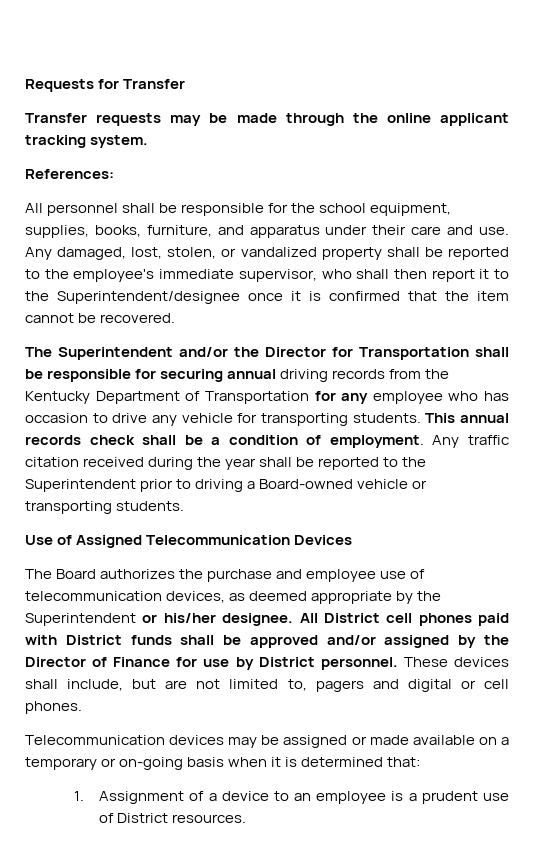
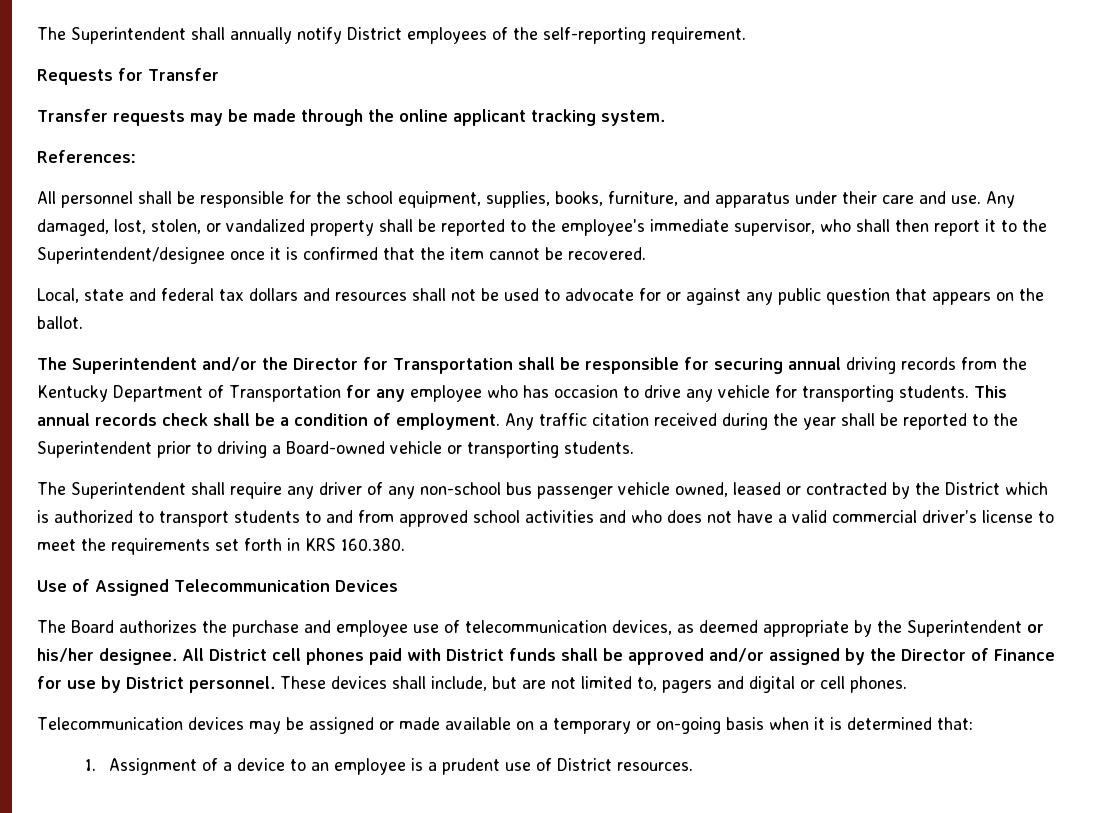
+ The Superintendent shall annually notify District employees of the self-reporting requirement.
+ Local, state and federal tax dollars and resources shall not be used to advocate for or against any public question that appears on the ballot.
+ The Superintendent shall require any driver of any non-school bus passenger vehicle owned, leased or contracted by the District which is authorized to transport students to and from approved school activities and who does not have a valid commercial driver’s license to meet the requirements set forth in KRS 160.380.

